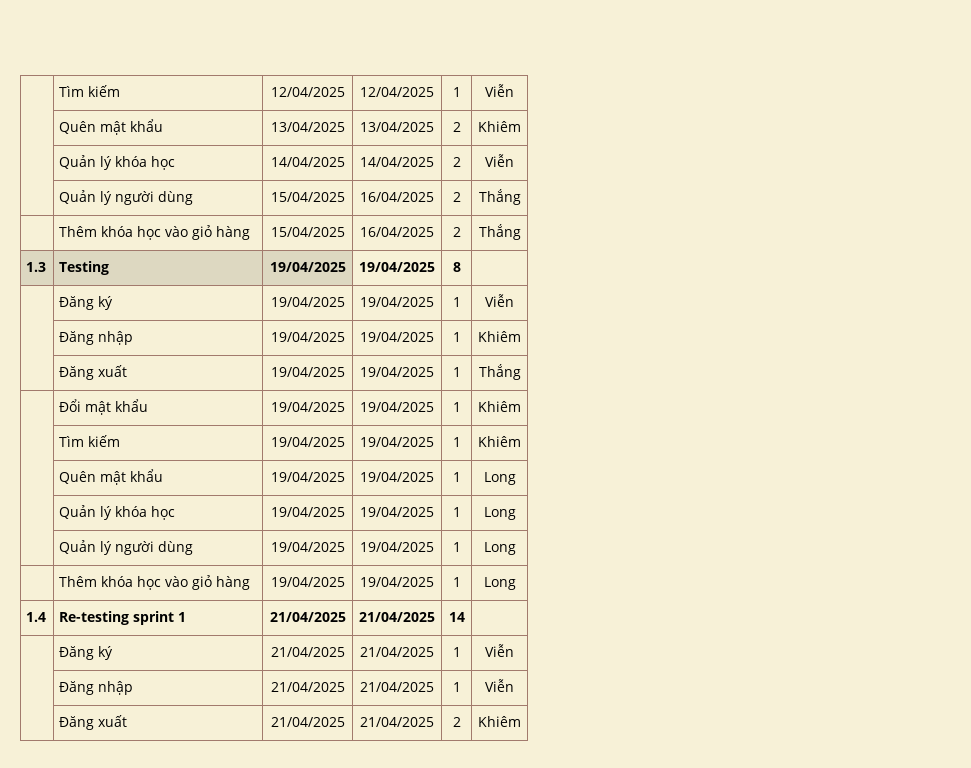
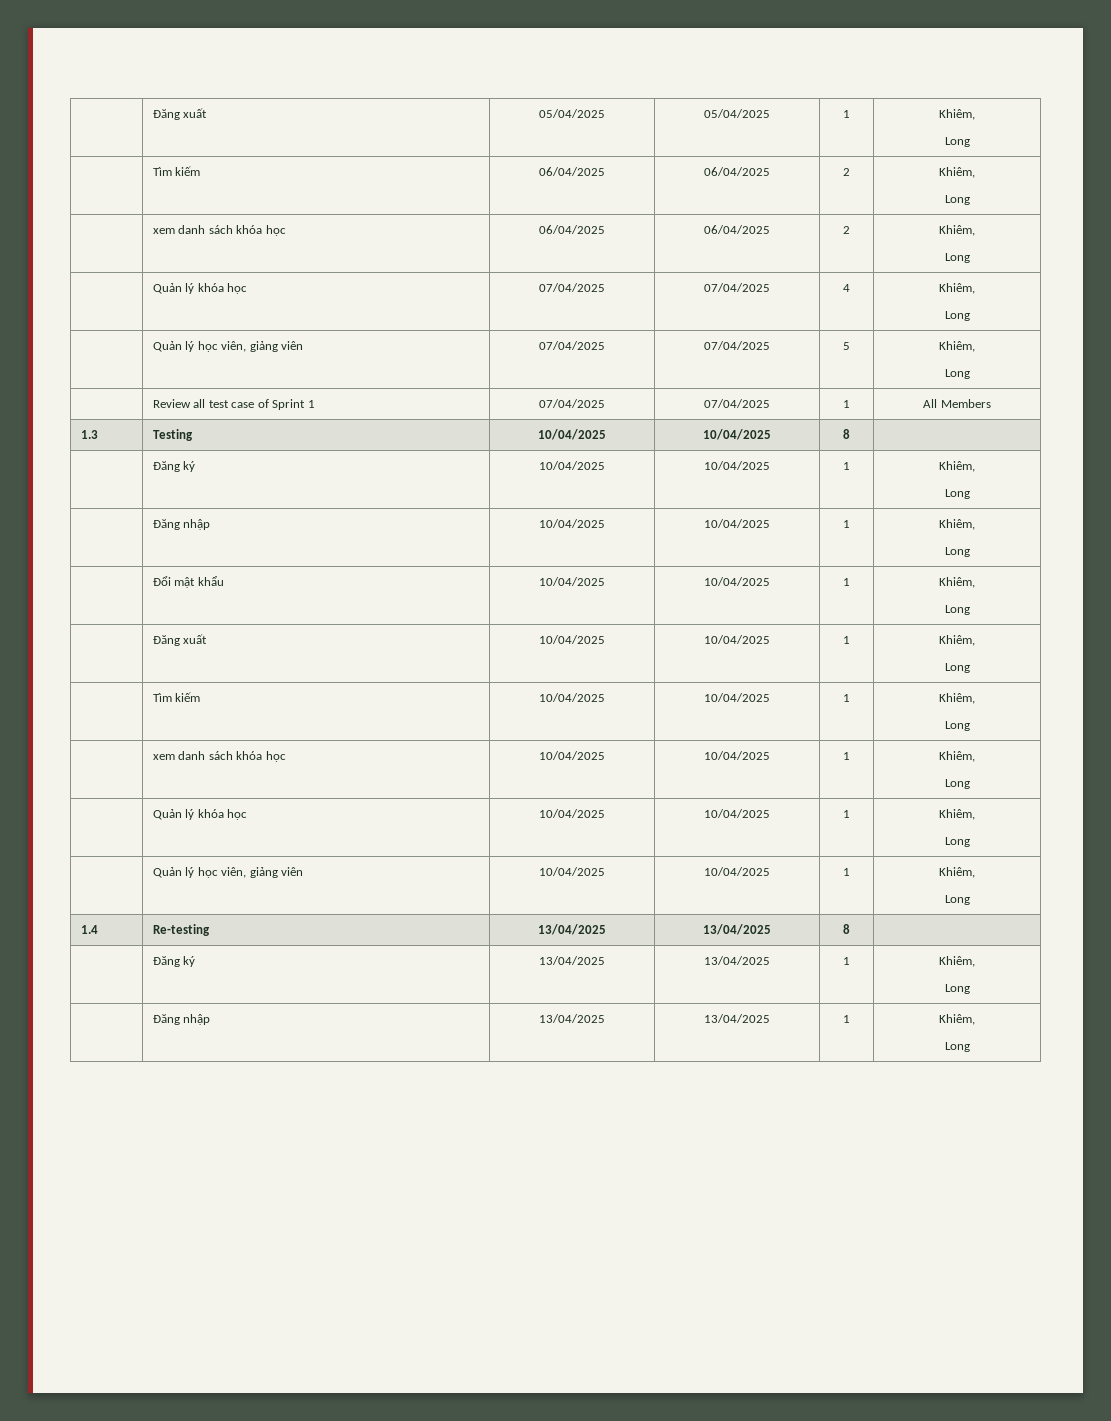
- | Tìm kiếm | 12/04/2025 | 12/04/2025 | 1 | Viễn
- | Quên mật khẩu | 13/04/2025 | 13/04/2025 | 2 | Khiêm
- | Quản lý khóa học | 14/04/2025 | 14/04/2025 | 2 | Viễn
- | Quản lý người dùng | 15/04/2025 | 16/04/2025 | 2 | Thắng
- | Thêm khóa học vào giỏ hàng | 15/04/2025 | 16/04/2025 | 2 | Thắng
+ | Đăng xuất | 05/04/2025 | 05/04/2025 | 1 | Khiêm,
+ Long
+ | Tìm kiếm | 06/04/2025 | 06/04/2025 | 2 | Khiêm,
+ Long
+ | xem danh sách khóa học | 06/04/2025 | 06/04/2025 | 2 | Khiêm,
+ Long
+ | Quản lý khóa học | 07/04/2025 | 07/04/2025 | 4 | Khiêm,
+ Long
+ | Quản lý học viên, giảng viên | 07/04/2025 | 07/04/2025 | 5 | Khiêm,
+ Long
+ | Review all test case of Sprint 1 | 07/04/2025 | 07/04/2025 | 1 | All Members
- 1.3 | Testing | 19/04/2025 | 19/04/2025 | 8 |
- | Đăng ký | 19/04/2025 | 19/04/2025 | 1 | Viễn
- | Đăng nhập | 19/04/2025 | 19/04/2025 | 1 | Khiêm
- | Đăng xuất | 19/04/2025 | 19/04/2025 | 1 | Thắng
+ 1.3 | Testing | 10/04/2025 | 10/04/2025 | 8 |
+ | Đăng ký | 10/04/2025 | 10/04/2025 | 1 | Khiêm,
+ Long
+ | Đăng nhập | 10/04/2025 | 10/04/2025 | 1 | Khiêm,
+ Long
- | Đổi mật khẩu | 19/04/2025 | 19/04/2025 | 1 | Khiêm
- | Tìm kiếm | 19/04/2025 | 19/04/2025 | 1 | Khiêm
- | Quên mật khẩu | 19/04/2025 | 19/04/2025 | 1 | Long
- | Quản lý khóa học | 19/04/2025 | 19/04/2025 | 1 | Long
- | Quản lý người dùng | 19/04/2025 | 19/04/2025 | 1 | Long
- | Thêm khóa học vào giỏ hàng | 19/04/2025 | 19/04/2025 | 1 | Long
- 1.4 | Re-testing sprint 1 | 21/04/2025 | 21/04/2025 | 14 |
- | Đăng ký | 21/04/2025 | 21/04/2025 | 1 | Viễn
- | Đăng nhập | 21/04/2025 | 21/04/2025 | 1 | Viễn
- | Đăng xuất | 21/04/2025 | 21/04/2025 | 2 | Khiêm
+ | Đổi mật khẩu | 10/04/2025 | 10/04/2025 | 1 | Khiêm,
+ Long
+ | Đăng xuất | 10/04/2025 | 10/04/2025 | 1 | Khiêm,
+ Long
+ | Tìm kiếm | 10/04/2025 | 10/04/2025 | 1 | Khiêm,
+ Long
+ | xem danh sách khóa học | 10/04/2025 | 10/04/2025 | 1 | Khiêm,
+ Long
+ | Quản lý khóa học | 10/04/2025 | 10/04/2025 | 1 | Khiêm,
+ Long
+ | Quản lý học viên, giảng viên | 10/04/2025 | 10/04/2025 | 1 | Khiêm,
+ Long
+ 1.4 | Re-testing | 13/04/2025 | 13/04/2025 | 8 |
+ | Đăng ký | 13/04/2025 | 13/04/2025 | 1 | Khiêm,
+ Long
+ | Đăng nhập | 13/04/2025 | 13/04/2025 | 1 | Khiêm,
+ Long

